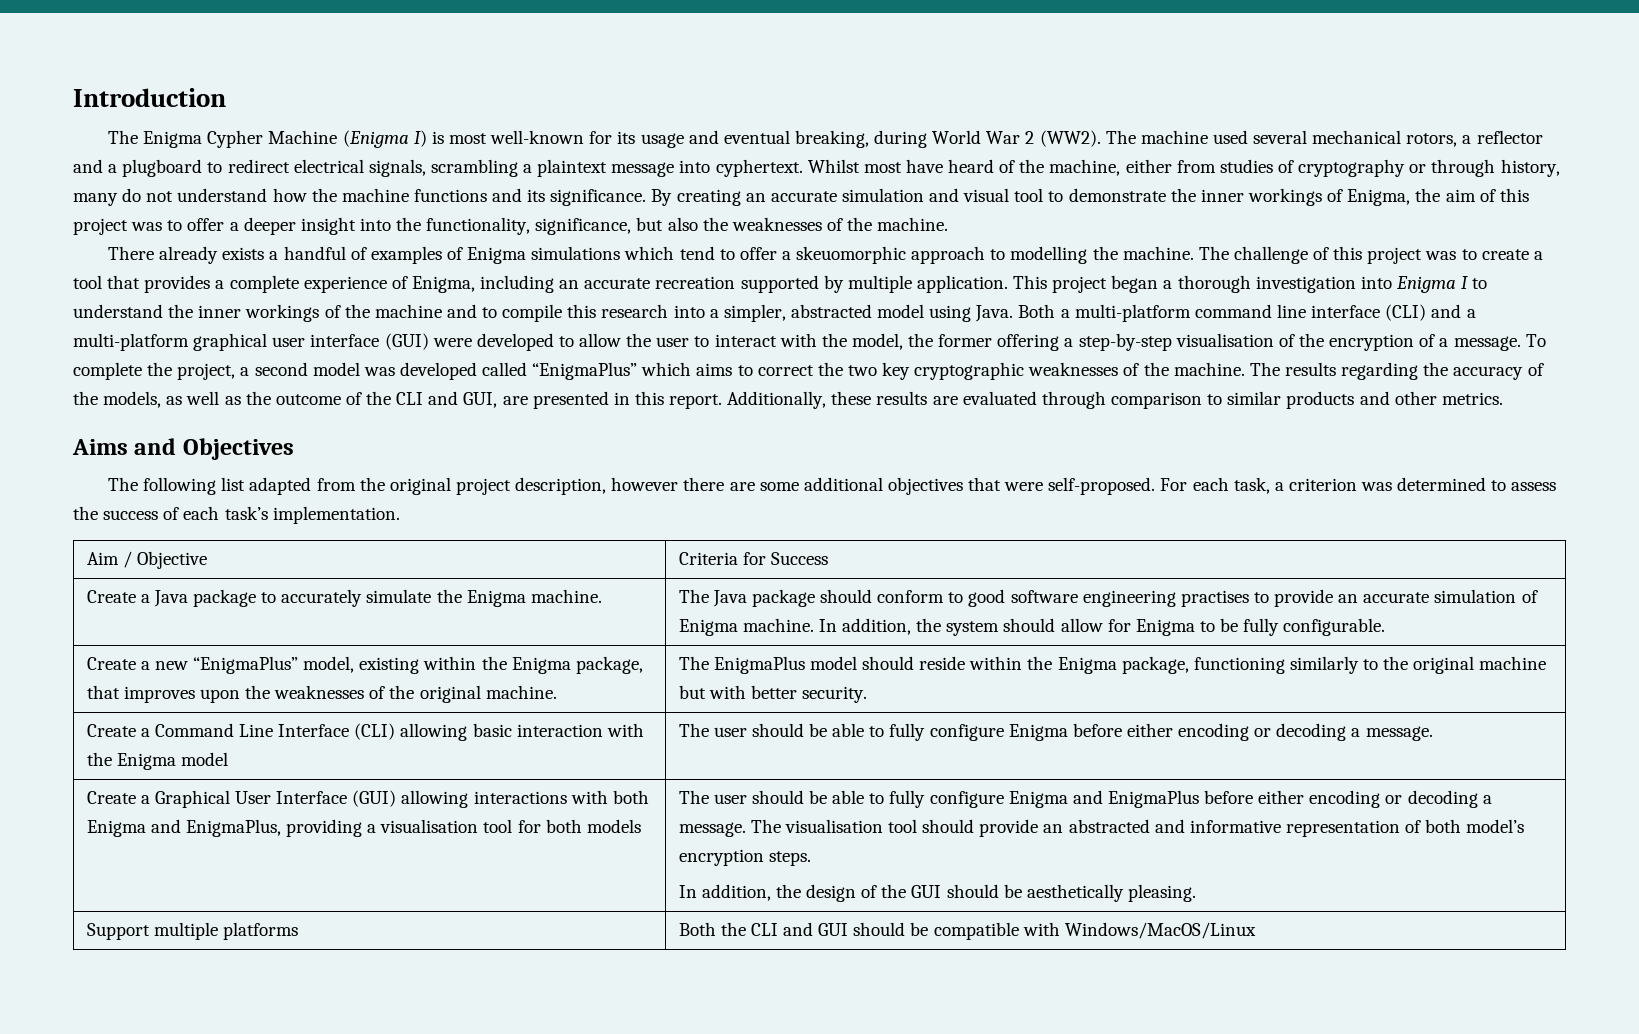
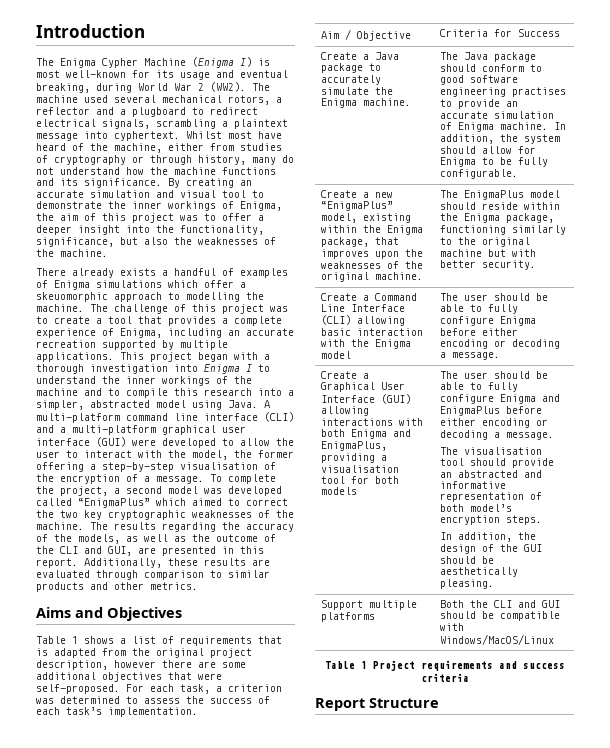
- There already exists a handful of examples of Enigma simulations which tend to offer a skeuomorphic approach to modelling the machine.
+ There already exists a handful of examples of Enigma simulations which offer a skeuomorphic approach to modelling the machine.
- The challenge of this project was to create a tool that provides a complete experience of Enigma, including an accurate recreation supported by multiple application.
+ The challenge of this project was to create a tool that provides a complete experience of Enigma, including an accurate recreation supported by multiple applications.
- This project began a thorough investigation into Enigma I to understand the inner workings of the machine and to compile this research into a simpler, abstracted model using Java.
+ This project began with a thorough investigation into Enigma I to understand the inner workings of the machine and to compile this research into a simpler, abstracted model using Java.
- Both a multi-platform command line interface (CLI) and a multi-platform graphical user interface (GUI) were developed to allow the user to interact with the model, the former offering a step-by-step visualisation of the encryption of a message.
+ A multi-platform command line interface (CLI) and a multi-platform graphical user interface (GUI) were developed to allow the user to interact with the model, the former offering a step-by-step visualisation of the encryption of a message.
- To complete the project, a second model was developed called “EnigmaPlus” which aims to correct the two key cryptographic weaknesses of the machine.
+ To complete the project, a second model was developed called “EnigmaPlus” which aimed to correct the two key cryptographic weaknesses of the machine.
- The following list adapted from the original project description, however there are some additional objectives that were self-proposed.
+ Table 1 shows a list of requirements that is adapted from the original project description, however there are some additional objectives that were self-proposed.
- The user should be able to fully configure Enigma and EnigmaPlus before either encoding or decoding a message. The visualisation tool should provide an abstracted and informative representation of both model’s encryption steps.
+ The user should be able to fully configure Enigma and EnigmaPlus before either encoding or decoding a message.
+ The visualisation tool should provide an abstracted and informative representation of both model’s encryption steps.
+ Table 1 Project requirements and success criteria
+ Report Structure

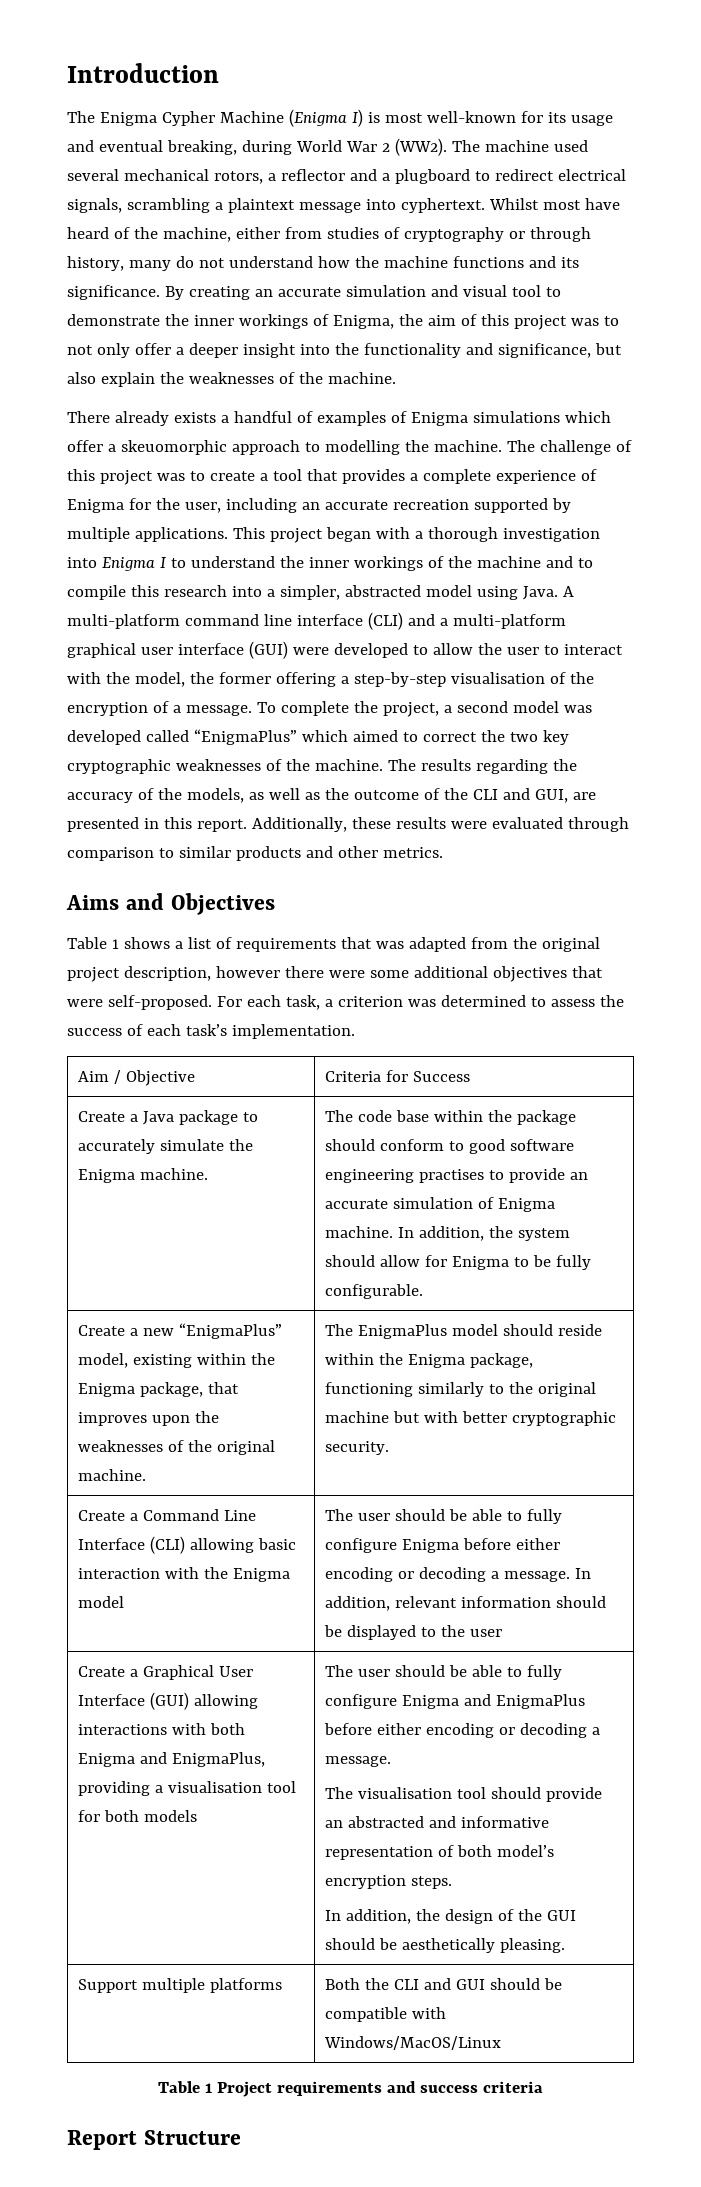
- By creating an accurate simulation and visual tool to demonstrate the inner workings of Enigma, the aim of this project was to offer a deeper insight into the functionality, significance, but also the weaknesses of the machine.
+ By creating an accurate simulation and visual tool to demonstrate the inner workings of Enigma, the aim of this project was to not only offer a deeper insight into the functionality and significance, but also explain the weaknesses of the machine.
- The challenge of this project was to create a tool that provides a complete experience of Enigma, including an accurate recreation supported by multiple applications.
+ The challenge of this project was to create a tool that provides a complete experience of Enigma for the user, including an accurate recreation supported by multiple applications.
- Additionally, these results are evaluated through comparison to similar products and other metrics.
+ Additionally, these results were evaluated through comparison to similar products and other metrics.
- Table 1 shows a list of requirements that is adapted from the original project description, however there are some additional objectives that were self-proposed.
+ Table 1 shows a list of requirements that was adapted from the original project description, however there were some additional objectives that were self-proposed.
- The Java package should conform to good software engineering practises to provide an accurate simulation of Enigma machine.
+ The code base within the package should conform to good software engineering practises to provide an accurate simulation of Enigma machine.
- Create a new “EnigmaPlus” model, existing within the Enigma package, that improves upon the weaknesses of the original machine. | The EnigmaPlus model should reside within the Enigma package, functioning similarly to the original machine but with better security.
+ Create a new “EnigmaPlus” model, existing within the Enigma package, that improves upon the weaknesses of the original machine. | The EnigmaPlus model should reside within the Enigma package, functioning similarly to the original machine but with better cryptographic security.
- Create a Command Line Interface (CLI) allowing basic interaction with the Enigma model | The user should be able to fully configure Enigma before either encoding or decoding a message.
+ Create a Command Line Interface (CLI) allowing basic interaction with the Enigma model | The user should be able to fully configure Enigma before either encoding or decoding a message. In addition, relevant information should be displayed to the user

